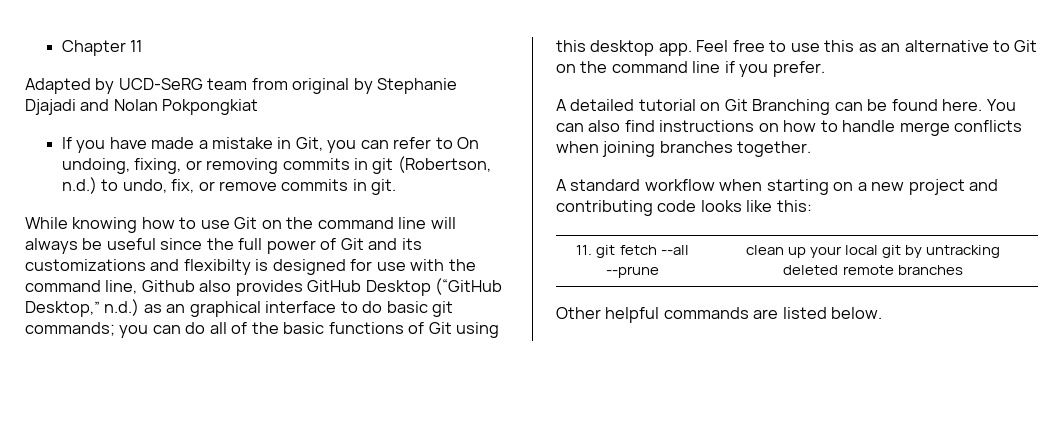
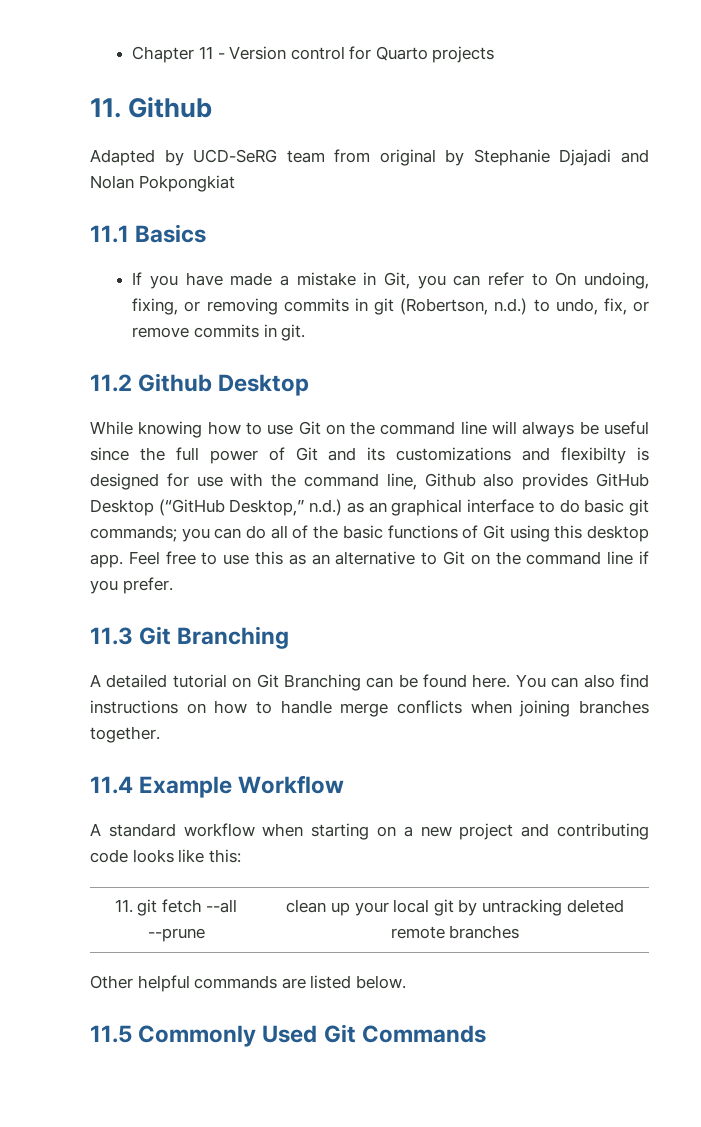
- Chapter 11
+ Chapter 11 - Version control for Quarto projects
+ 11. Github
+ 11.1 Basics
+ 11.2 Github Desktop
+ 11.3 Git Branching
+ 11.4 Example Workflow
+ 11.5 Commonly Used Git Commands

